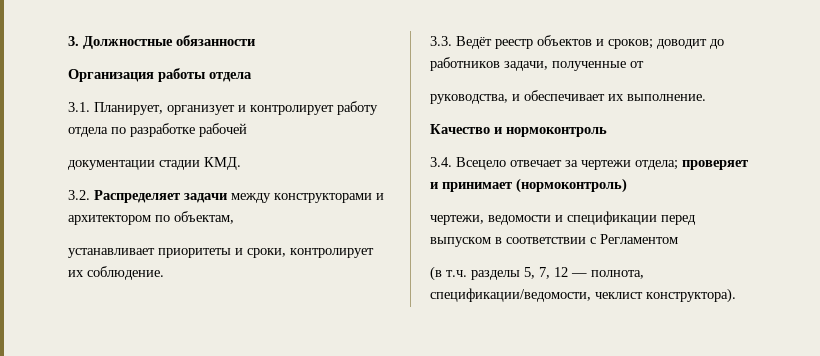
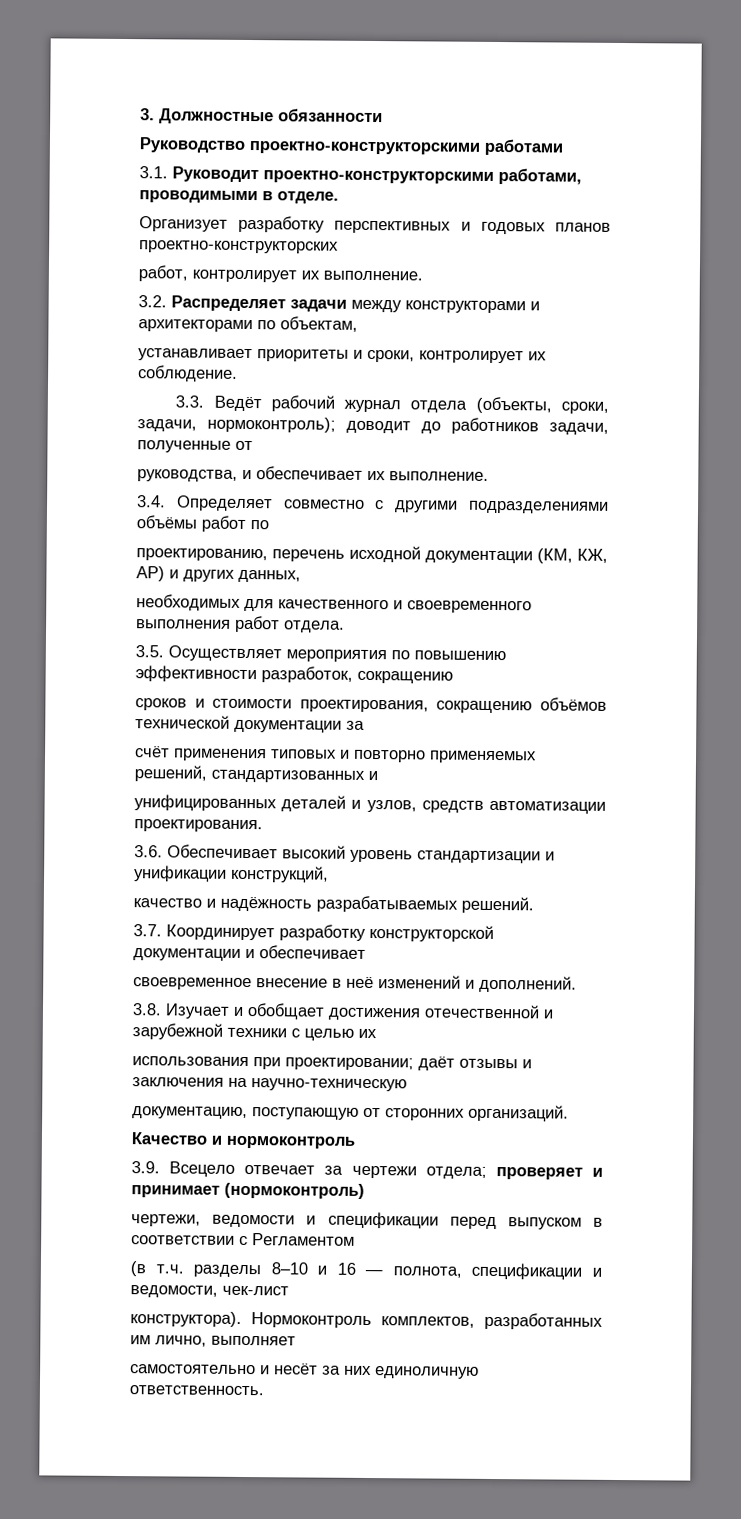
- Организация работы отдела
- 3.1. Планирует, организует и контролирует работу отдела по разработке рабочей
- документации стадии КМД.
+ Руководство проектно-конструкторскими работами
+ 3.1. Руководит проектно-конструкторскими работами, проводимыми в отделе.
+ Организует разработку перспективных и годовых планов проектно-конструкторских
+ работ, контролирует их выполнение.
- 3.2. Распределяет задачи между конструкторами и архитектором по объектам,
+ 3.2. Распределяет задачи между конструкторами и архитекторами по объектам,
- 3.3. Ведёт реестр объектов и сроков; доводит до работников задачи, полученные от
+ 3.3. Ведёт рабочий журнал отдела (объекты, сроки, задачи, нормоконтроль); доводит до работников задачи, полученные от
+ 3.4. Определяет совместно с другими подразделениями объёмы работ по
+ проектированию, перечень исходной документации (КМ, КЖ, АР) и других данных,
+ необходимых для качественного и своевременного выполнения работ отдела.
+ 3.5. Осуществляет мероприятия по повышению эффективности разработок, сокращению
+ сроков и стоимости проектирования, сокращению объёмов технической документации за
+ счёт применения типовых и повторно применяемых решений, стандартизованных и
+ унифицированных деталей и узлов, средств автоматизации проектирования.
+ 3.6. Обеспечивает высокий уровень стандартизации и унификации конструкций,
+ качество и надёжность разрабатываемых решений.
+ 3.7. Координирует разработку конструкторской документации и обеспечивает
+ своевременное внесение в неё изменений и дополнений.
+ 3.8. Изучает и обобщает достижения отечественной и зарубежной техники с целью их
+ использования при проектировании; даёт отзывы и заключения на научно-техническую
+ документацию, поступающую от сторонних организаций.
- 3.4. Всецело отвечает за чертежи отдела; проверяет и принимает (нормоконтроль)
+ 3.9. Всецело отвечает за чертежи отдела; проверяет и принимает (нормоконтроль)
- (в т.ч. разделы 5, 7, 12 — полнота, спецификации/ведомости, чеклист конструктора).
+ (в т.ч. разделы 8–10 и 16 — полнота, спецификации и ведомости, чек-лист
+ конструктора). Нормоконтроль комплектов, разработанных им лично, выполняет
+ самостоятельно и несёт за них единоличную ответственность.

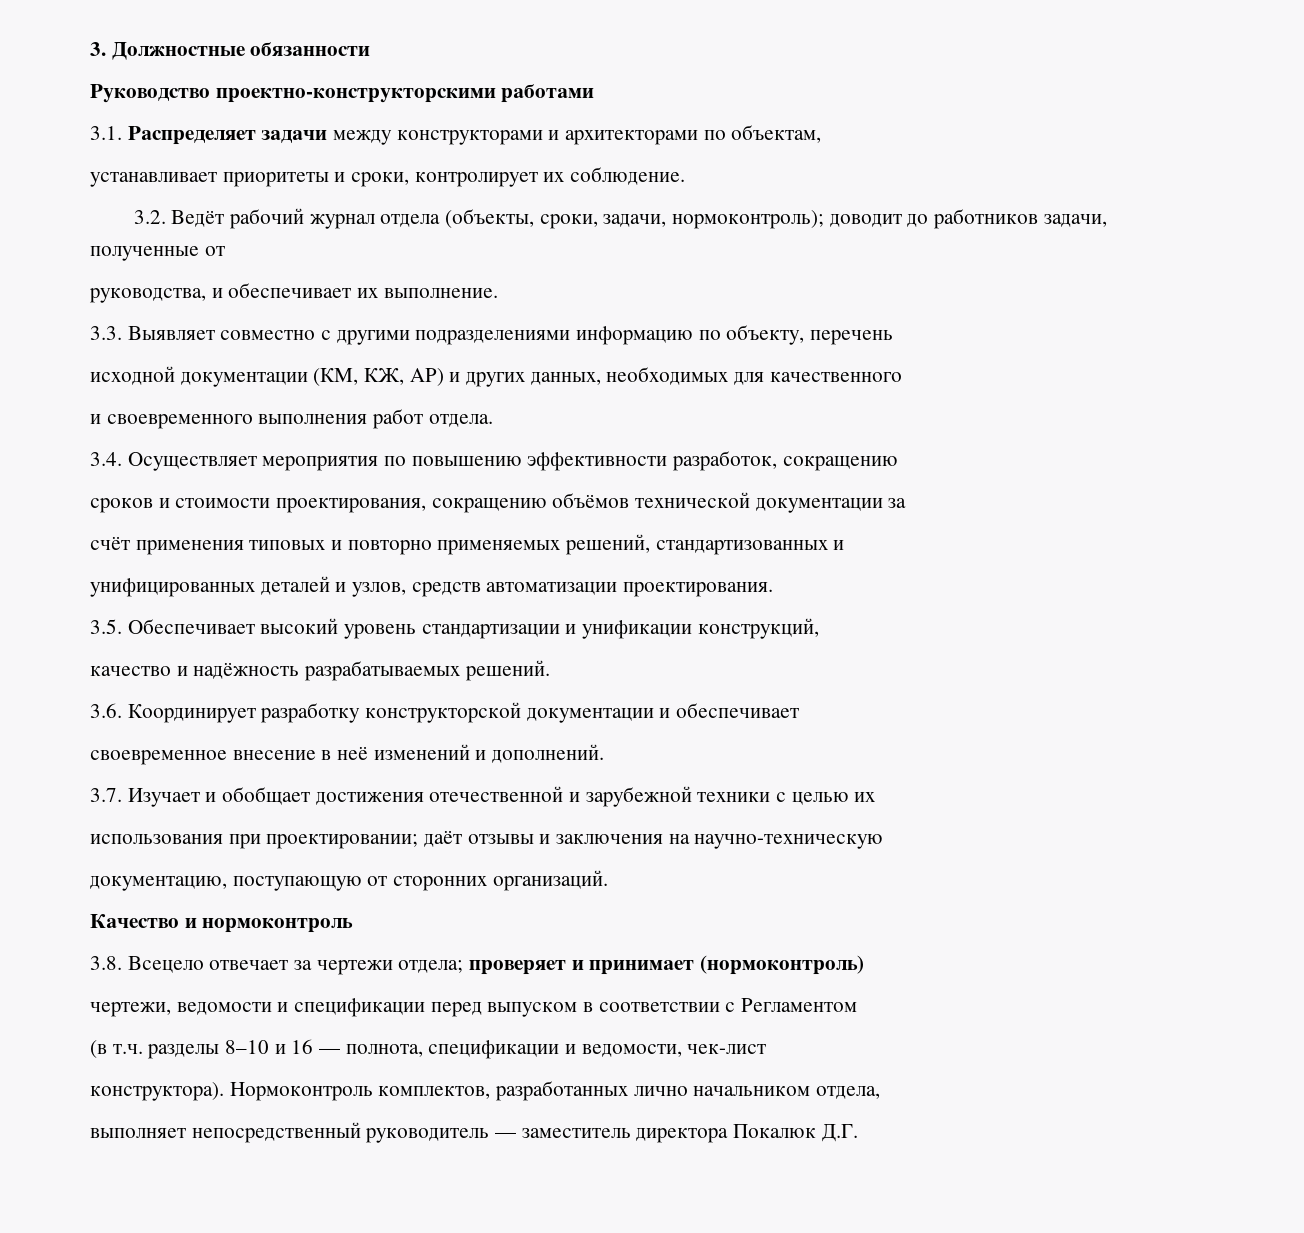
- 3.1. Руководит проектно-конструкторскими работами, проводимыми в отделе.
- Организует разработку перспективных и годовых планов проектно-конструкторских
- работ, контролирует их выполнение.
- 3.2. Распределяет задачи между конструкторами и архитекторами по объектам,
+ 3.1. Распределяет задачи между конструкторами и архитекторами по объектам,
- 3.3. Ведёт рабочий журнал отдела (объекты, сроки, задачи, нормоконтроль); доводит до работников задачи, полученные от
+ 3.2. Ведёт рабочий журнал отдела (объекты, сроки, задачи, нормоконтроль); доводит до работников задачи, полученные от
- 3.4. Определяет совместно с другими подразделениями объёмы работ по
- проектированию, перечень исходной документации (КМ, КЖ, АР) и других данных,
- необходимых для качественного и своевременного выполнения работ отдела.
+ 3.3. Выявляет совместно с другими подразделениями информацию по объекту, перечень
+ исходной документации (КМ, КЖ, АР) и других данных, необходимых для качественного
+ и своевременного выполнения работ отдела.
- 3.5. Осуществляет мероприятия по повышению эффективности разработок, сокращению
+ 3.4. Осуществляет мероприятия по повышению эффективности разработок, сокращению
- 3.6. Обеспечивает высокий уровень стандартизации и унификации конструкций,
+ 3.5. Обеспечивает высокий уровень стандартизации и унификации конструкций,
- 3.7. Координирует разработку конструкторской документации и обеспечивает
+ 3.6. Координирует разработку конструкторской документации и обеспечивает
- 3.8. Изучает и обобщает достижения отечественной и зарубежной техники с целью их
+ 3.7. Изучает и обобщает достижения отечественной и зарубежной техники с целью их
- 3.9. Всецело отвечает за чертежи отдела; проверяет и принимает (нормоконтроль)
+ 3.8. Всецело отвечает за чертежи отдела; проверяет и принимает (нормоконтроль)
- Нормоконтроль комплектов, разработанных им лично, выполняет
- самостоятельно и несёт за них единоличную ответственность.
+ Нормоконтроль комплектов, разработанных лично начальником отдела,
+ выполняет непосредственный руководитель — заместитель директора Покалюк Д.Г.

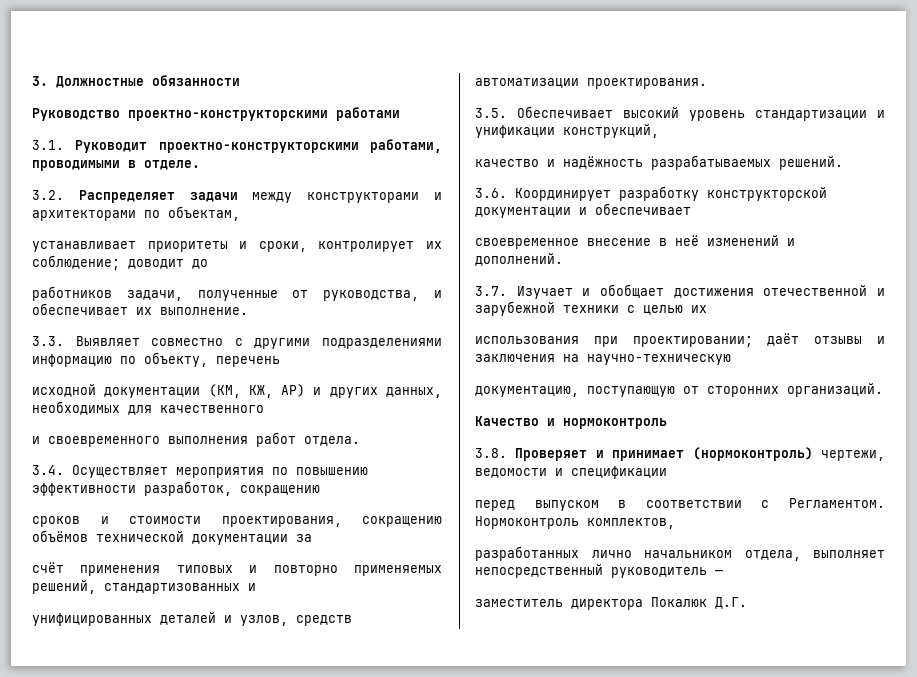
- 3.1. Распределяет задачи между конструкторами и архитекторами по объектам,
+ 3.1. Руководит проектно-конструкторскими работами, проводимыми в отделе.
+ 3.2. Распределяет задачи между конструкторами и архитекторами по объектам,
- устанавливает приоритеты и сроки, контролирует их соблюдение.
- 3.2. Ведёт рабочий журнал отдела (объекты, сроки, задачи, нормоконтроль); доводит до работников задачи, полученные от
- руководства, и обеспечивает их выполнение.
+ устанавливает приоритеты и сроки, контролирует их соблюдение; доводит до
+ работников задачи, полученные от руководства, и обеспечивает их выполнение.
- 3.8. Всецело отвечает за чертежи отдела; проверяет и принимает (нормоконтроль)
- чертежи, ведомости и спецификации перед выпуском в соответствии с Регламентом
- (в т.ч. разделы 8–10 и 16 — полнота, спецификации и ведомости, чек-лист
- конструктора).
+ 3.8. Проверяет и принимает (нормоконтроль) чертежи, ведомости и спецификации
+ перед выпуском в соответствии с Регламентом.
- Нормоконтроль комплектов, разработанных лично начальником отдела,
- выполняет непосредственный руководитель — заместитель директора Покалюк Д.Г.
+ Нормоконтроль комплектов,
+ разработанных лично начальником отдела, выполняет непосредственный руководитель —
+ заместитель директора Покалюк Д.Г.

